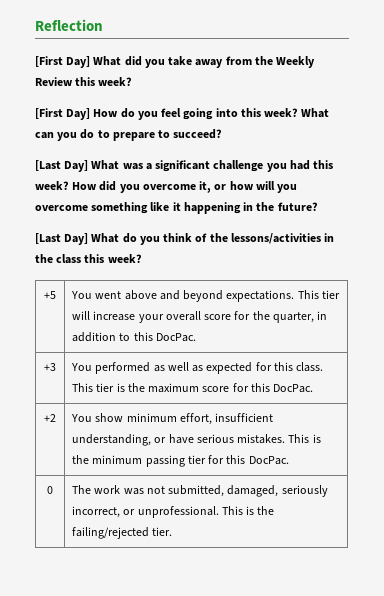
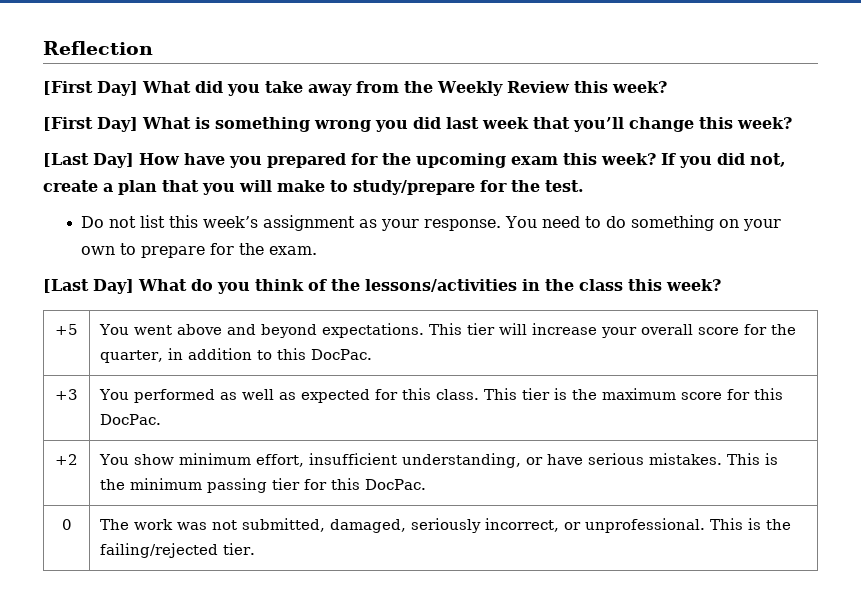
- [First Day] How do you feel going into this week? What can you do to prepare to succeed?
- [Last Day] What was a significant challenge you had this week? How did you overcome it, or how will you overcome something like it happening in the future?
+ [First Day] What is something wrong you did last week that you’ll change this week?
+ [Last Day] How have you prepared for the upcoming exam this week? If you did not, create a plan that you will make to study/prepare for the test.
+ Do not list this week’s assignment as your response. You need to do something on your own to prepare for the exam.

